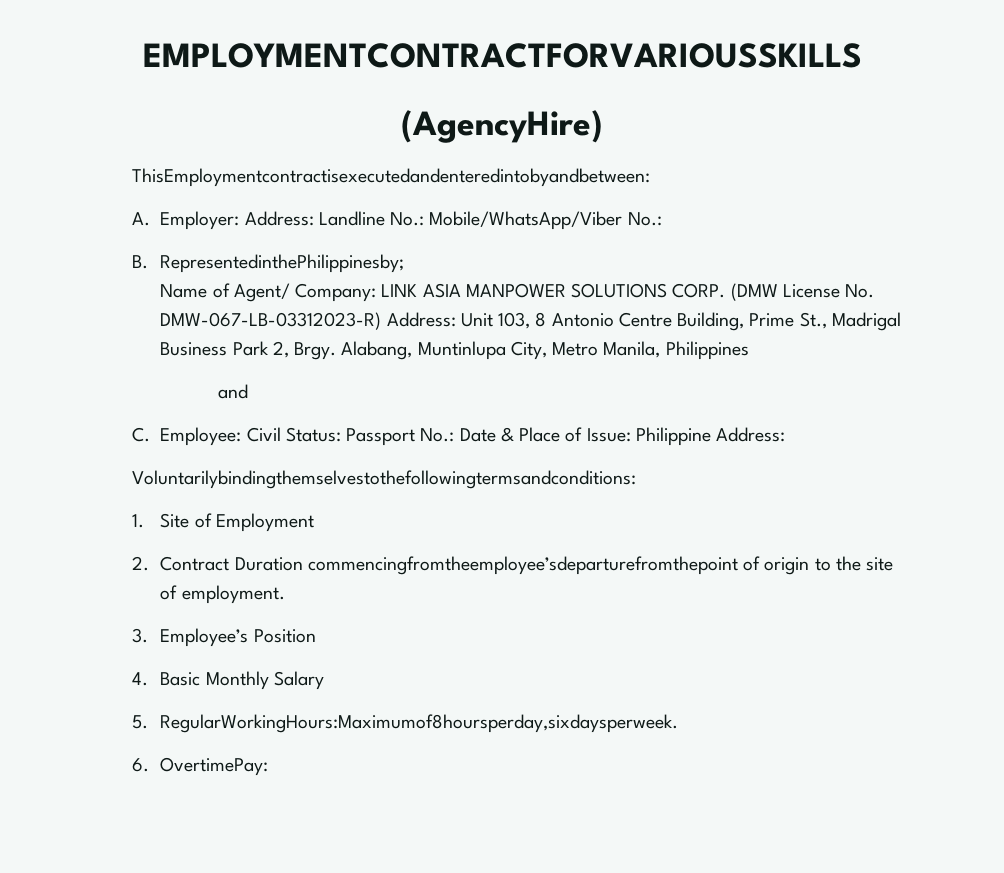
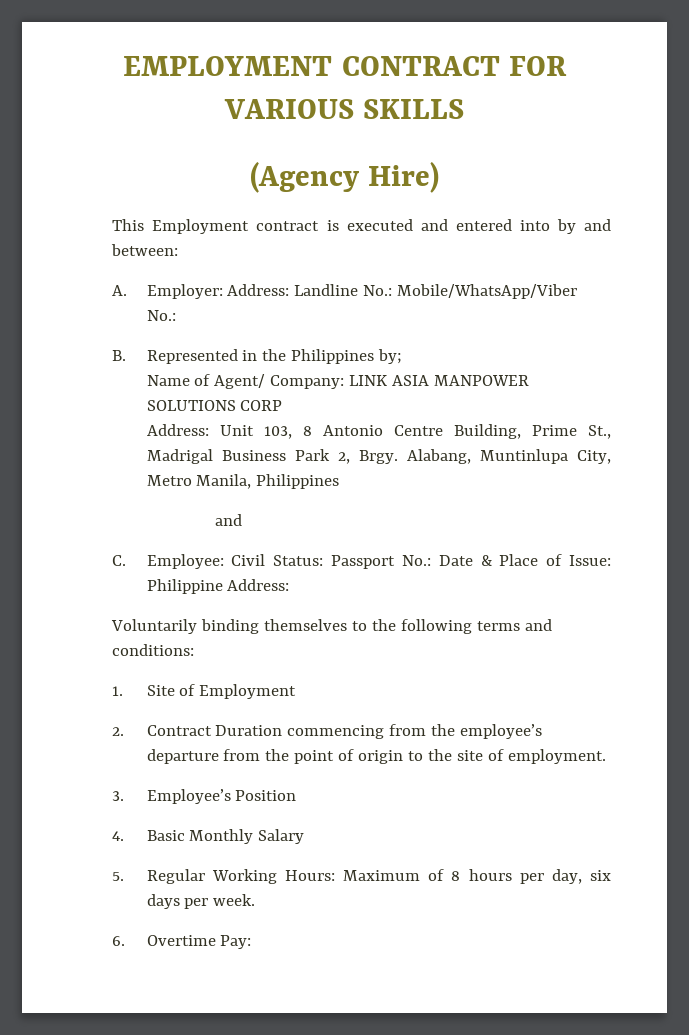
- EMPLOYMENTCONTRACTFORVARIOUSSKILLS
- (AgencyHire)
- ThisEmploymentcontractisexecutedandenteredintobyandbetween:
+ EMPLOYMENT CONTRACT FOR VARIOUS SKILLS
+ (Agency Hire)
+ This Employment contract is executed and entered into by and between:
- B. RepresentedinthePhilippinesby;
+ B. Represented in the Philippines by;
- Name of Agent/ Company: LINK ASIA MANPOWER SOLUTIONS CORP. (DMW License No. DMW-067-LB-03312023-R) Address: Unit 103, 8 Antonio Centre Building, Prime St., Madrigal Business Park 2, Brgy.
+ Name of Agent/ Company: LINK ASIA MANPOWER SOLUTIONS CORP
+ Address: Unit 103, 8 Antonio Centre Building, Prime St., Madrigal Business Park 2, Brgy.
- Voluntarilybindingthemselvestothefollowingtermsandconditions:
+ Voluntarily binding themselves to the following terms and conditions:
- 2. Contract Duration commencingfromtheemployee’sdeparturefromthepoint of origin to the site of employment.
+ 2. Contract Duration commencing from the employee’s departure from the point of origin to the site of employment.
- 5. RegularWorkingHours:Maximumof8hoursperday,sixdaysperweek.
+ 5. Regular Working Hours: Maximum of 8 hours per day, six days per week.
- 6. OvertimePay:
+ 6. Overtime Pay:

